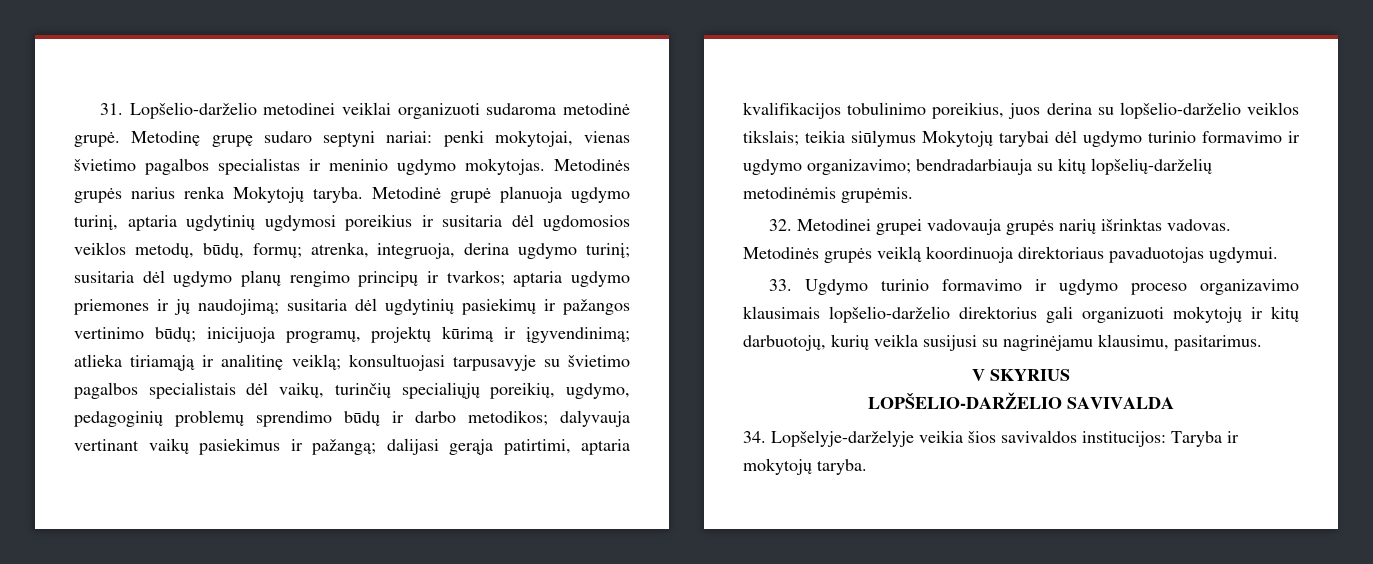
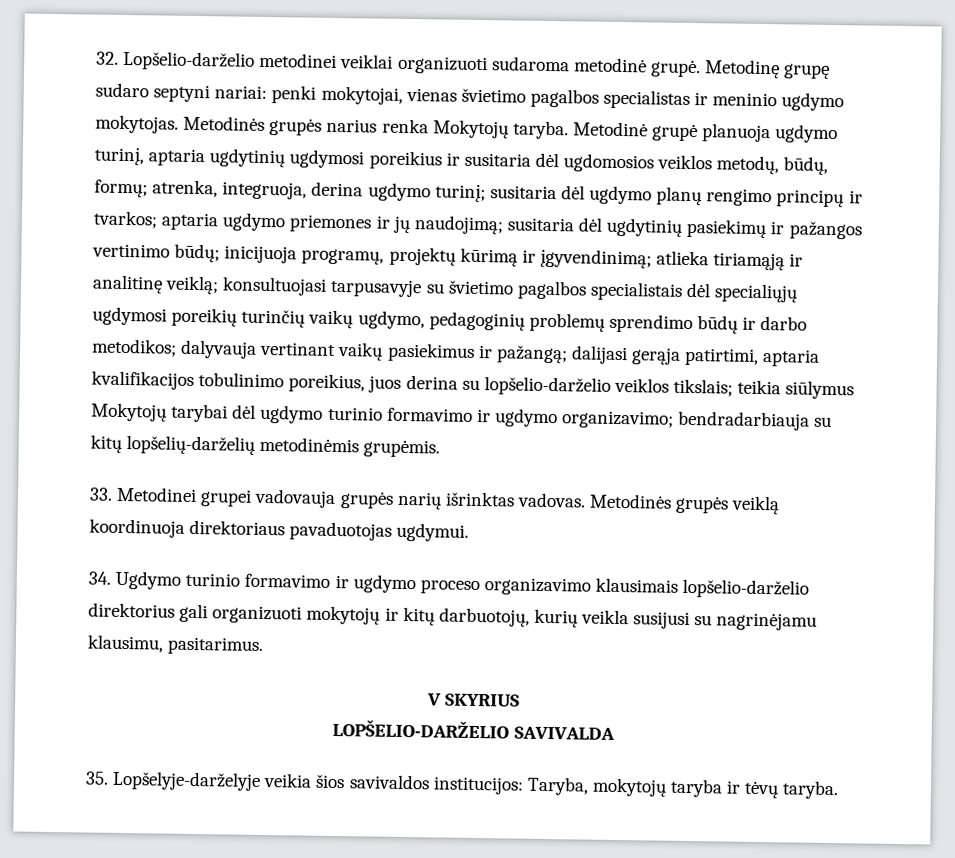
- 31. Lopšelio-darželio metodinei veiklai organizuoti sudaroma metodinė grupė.
+ 32. Lopšelio-darželio metodinei veiklai organizuoti sudaroma metodinė grupė.
- konsultuojasi tarpusavyje su švietimo pagalbos specialistais dėl vaikų, turinčių specialiųjų poreikių, ugdymo, pedagoginių problemų sprendimo būdų ir darbo metodikos;
+ konsultuojasi tarpusavyje su švietimo pagalbos specialistais dėl specialiųjų ugdymosi poreikių turinčių vaikų ugdymo, pedagoginių problemų sprendimo būdų ir darbo metodikos;
- 32. Metodinei grupei vadovauja grupės narių išrinktas vadovas.
+ 33. Metodinei grupei vadovauja grupės narių išrinktas vadovas.
- 33. Ugdymo turinio formavimo ir ugdymo proceso organizavimo klausimais lopšelio-darželio direktorius gali organizuoti mokytojų ir kitų darbuotojų, kurių veikla susijusi su nagrinėjamu klausimu, pasitarimus.
+ 34. Ugdymo turinio formavimo ir ugdymo proceso organizavimo klausimais lopšelio-darželio direktorius gali organizuoti mokytojų ir kitų darbuotojų, kurių veikla susijusi su nagrinėjamu klausimu, pasitarimus.
- 34. Lopšelyje-darželyje veikia šios savivaldos institucijos: Taryba ir mokytojų taryba.
+ 35. Lopšelyje-darželyje veikia šios savivaldos institucijos: Taryba, mokytojų taryba ir tėvų taryba.

